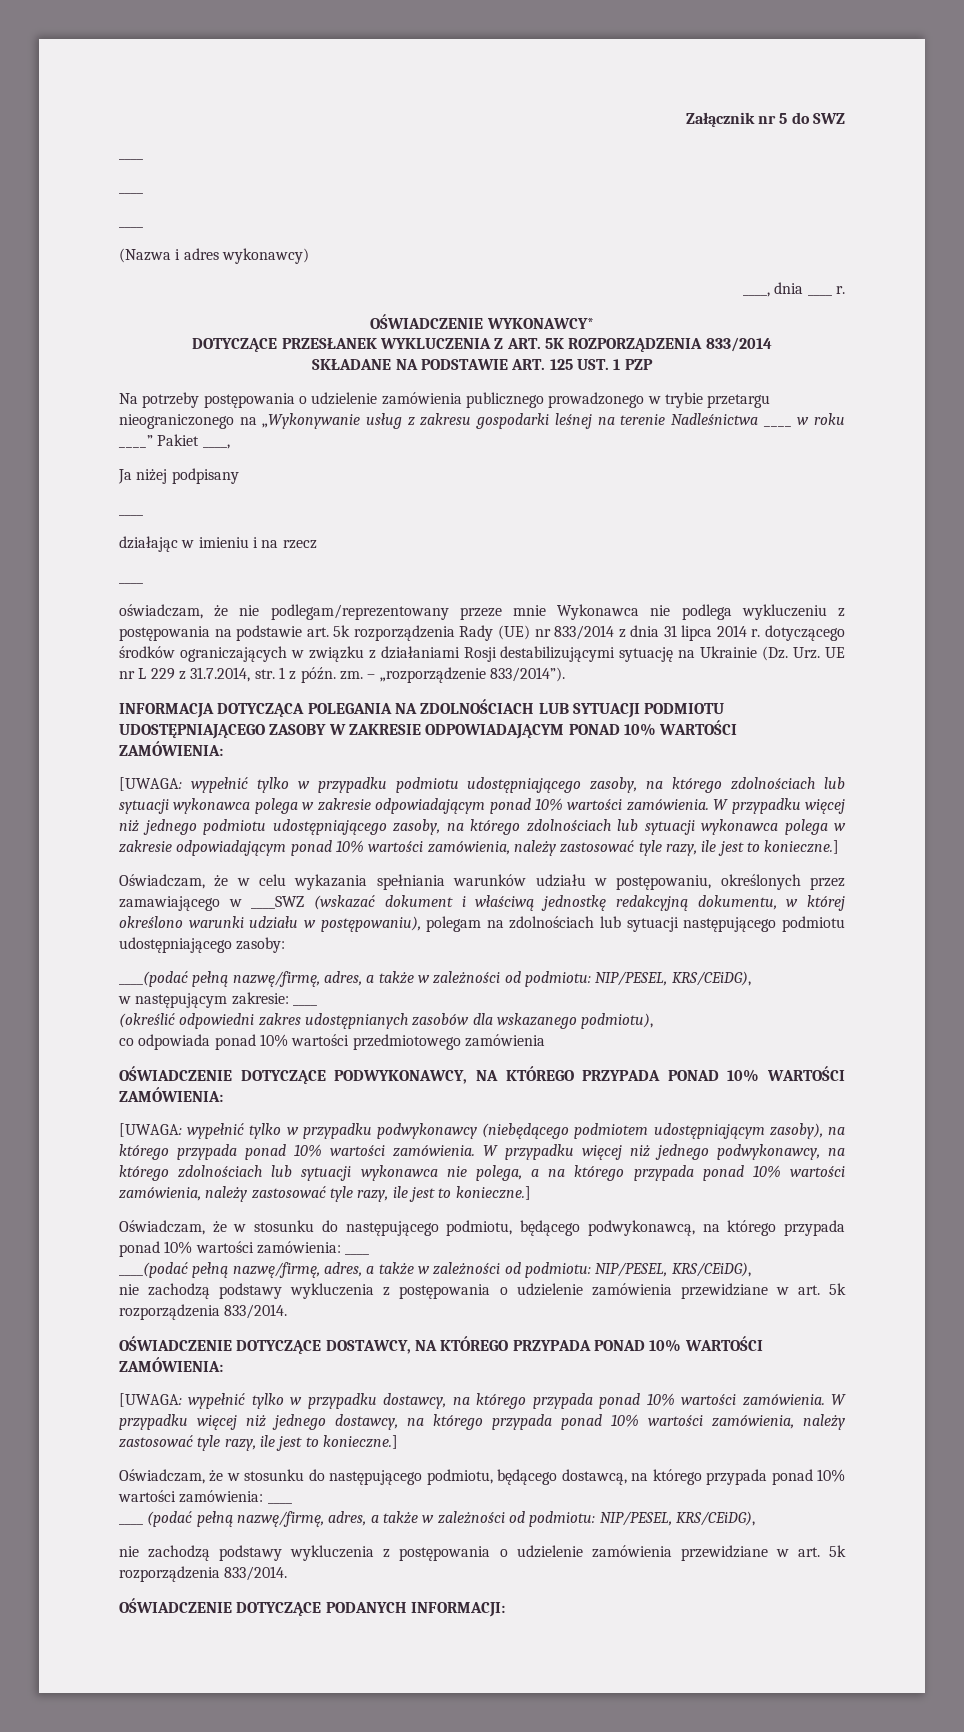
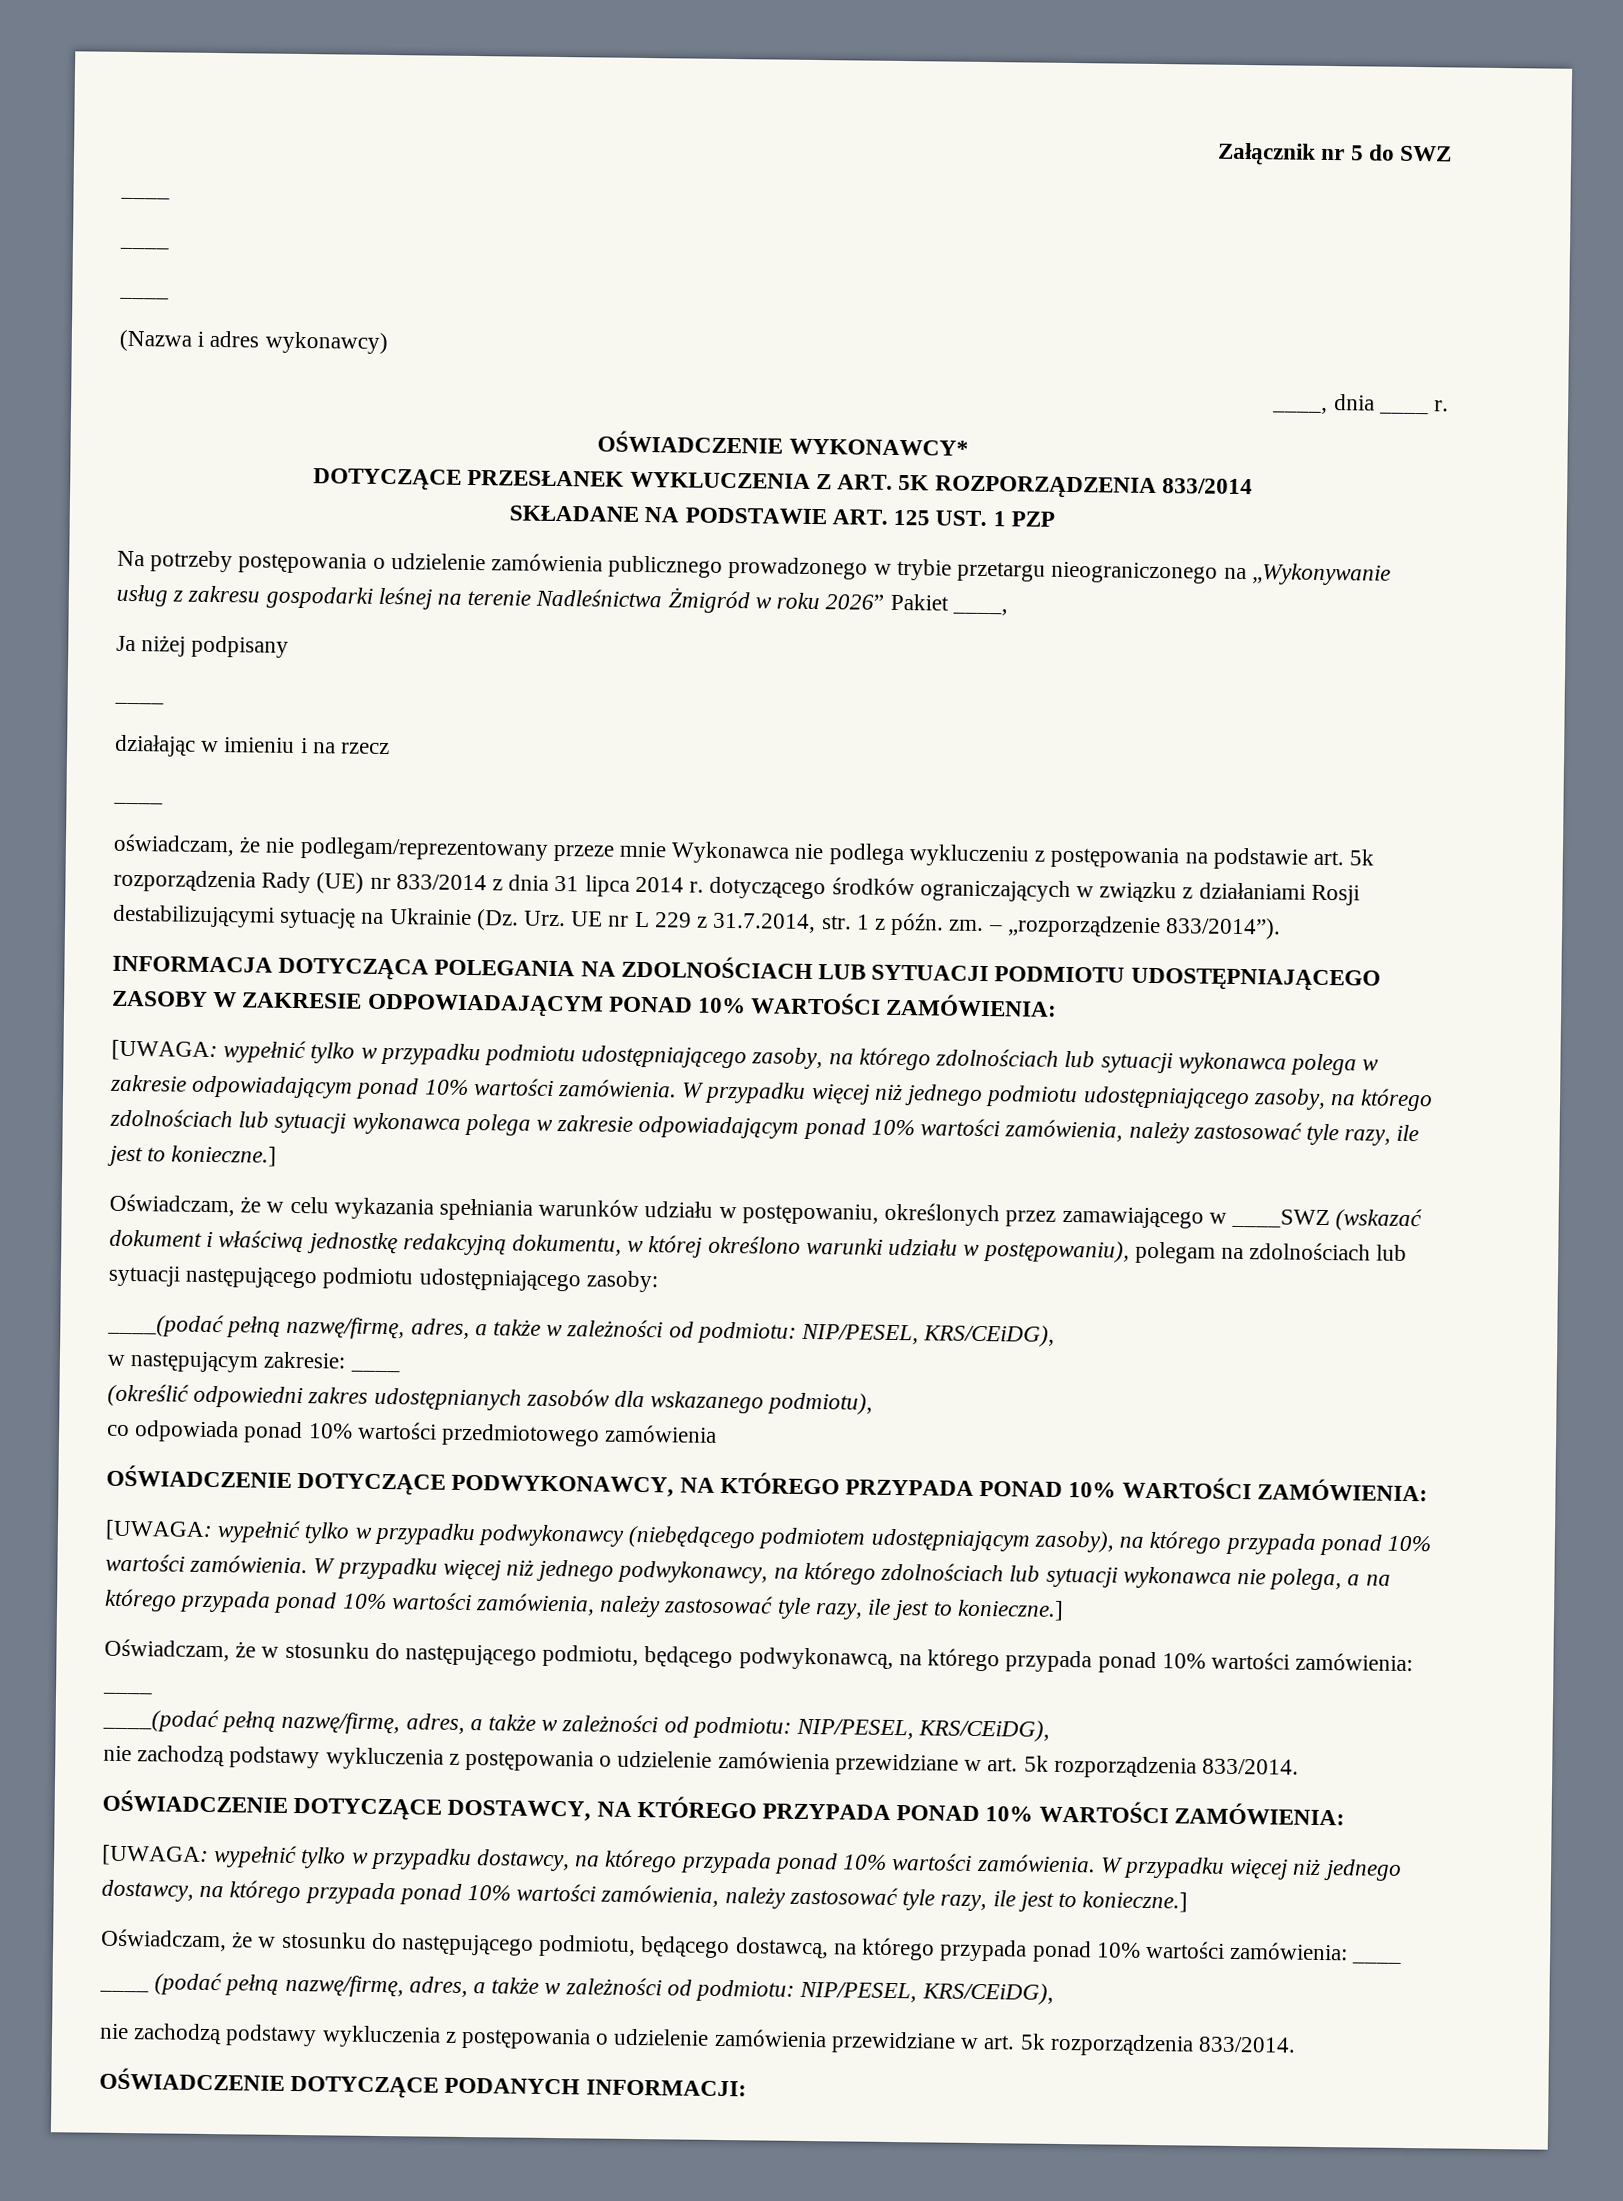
- Na potrzeby postępowania o udzielenie zamówienia publicznego prowadzonego w trybie przetargu nieograniczonego na „Wykonywanie usług z zakresu gospodarki leśnej na terenie Nadleśnictwa ____ w roku ____” Pakiet ____,
+ Na potrzeby postępowania o udzielenie zamówienia publicznego prowadzonego w trybie przetargu nieograniczonego na „Wykonywanie usług z zakresu gospodarki leśnej na terenie Nadleśnictwa Żmigród w roku 2026” Pakiet ____,

